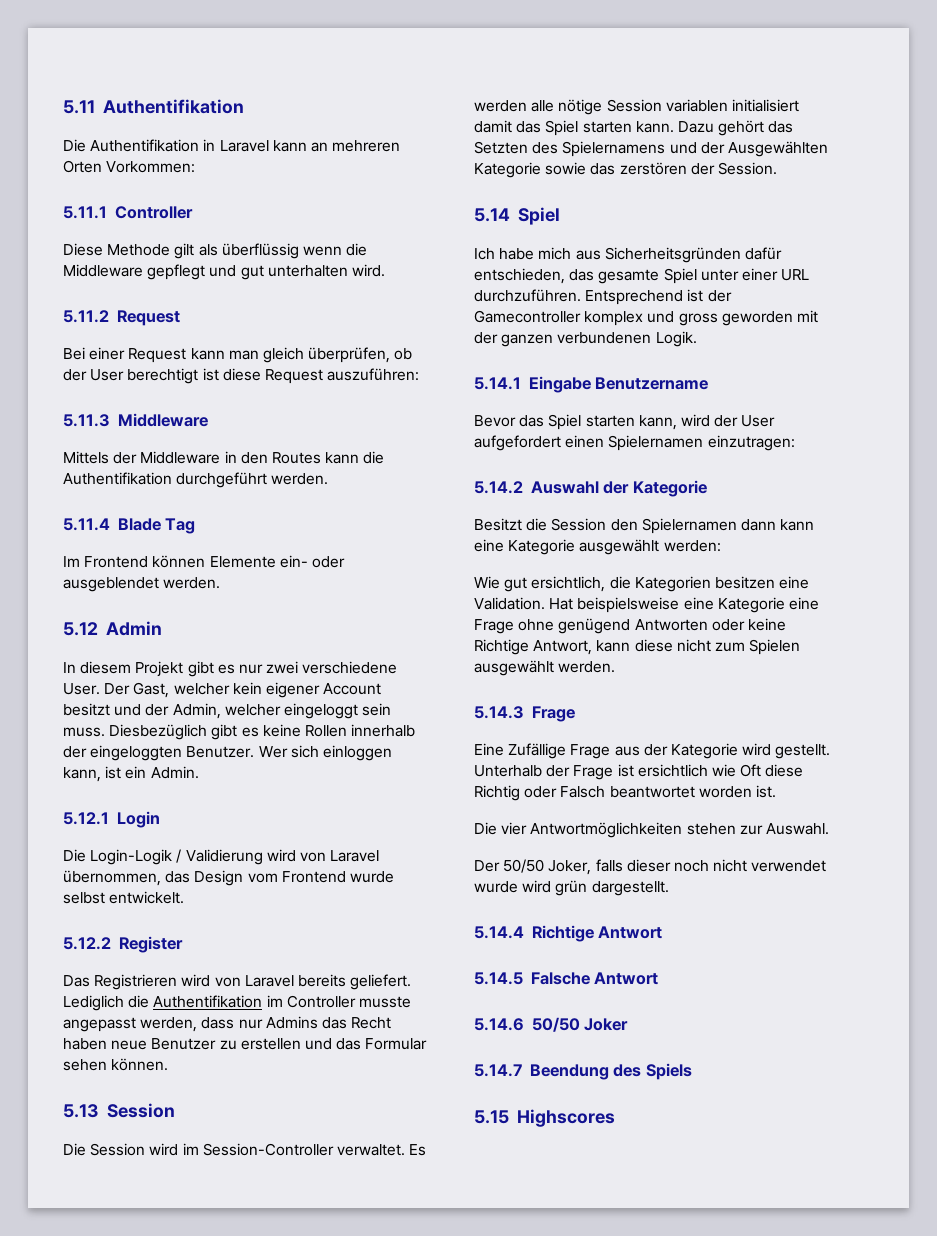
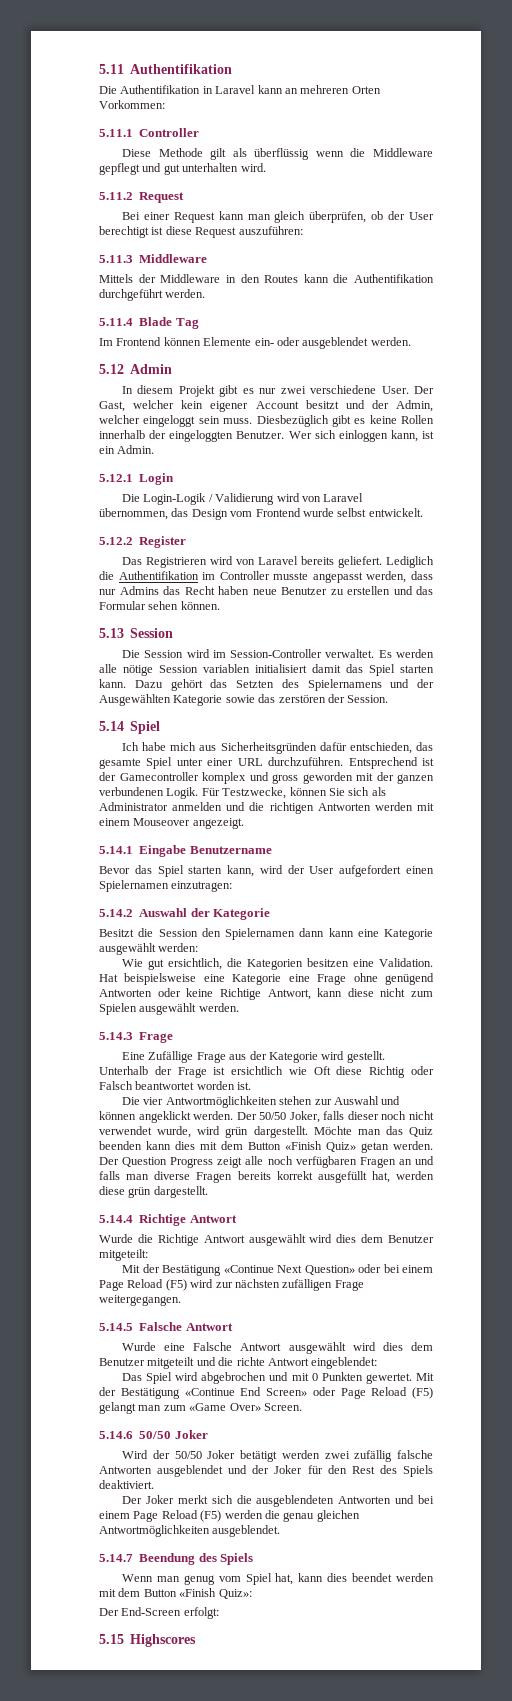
+ Für Testzwecke, können Sie sich als Administrator anmelden und die richtigen Antworten werden mit einem Mouseover angezeigt.
- Die vier Antwortmöglichkeiten stehen zur Auswahl.
- Der 50/50 Joker, falls dieser noch nicht verwendet wurde wird grün dargestellt.
+ Die vier Antwortmöglichkeiten stehen zur Auswahl und können angeklickt werden. Der 50/50 Joker, falls dieser noch nicht verwendet wurde, wird grün dargestellt. Möchte man das Quiz beenden kann dies mit dem Button «Finish Quiz» getan werden. Der Question Progress zeigt alle noch verfügbaren Fragen an und falls man diverse Fragen bereits korrekt ausgefüllt hat, werden diese grün dargestellt.
  5.14.4 Richtige Antwort
+ Wurde die Richtige Antwort ausgewählt wird dies dem Benutzer mitgeteilt:
+ Mit der Bestätigung «Continue Next Question» oder bei einem Page Reload (F5) wird zur nächsten zufälligen Frage weitergegangen.
  5.14.5 Falsche Antwort
+ Wurde eine Falsche Antwort ausgewählt wird dies dem Benutzer mitgeteilt und die richte Antwort eingeblendet:
+ Das Spiel wird abgebrochen und mit 0 Punkten gewertet. Mit der Bestätigung «Continue End Screen» oder Page Reload (F5) gelangt man zum «Game Over» Screen.
  5.14.6 50/50 Joker
+ Wird der 50/50 Joker betätigt werden zwei zufällig falsche Antworten ausgeblendet und der Joker für den Rest des Spiels deaktiviert.
+ Der Joker merkt sich die ausgeblendeten Antworten und bei einem Page Reload (F5) werden die genau gleichen Antwortmöglichkeiten ausgeblendet.
  5.14.7 Beendung des Spiels
+ Wenn man genug vom Spiel hat, kann dies beendet werden mit dem Button «Finish Quiz»:
+ Der End-Screen erfolgt:

